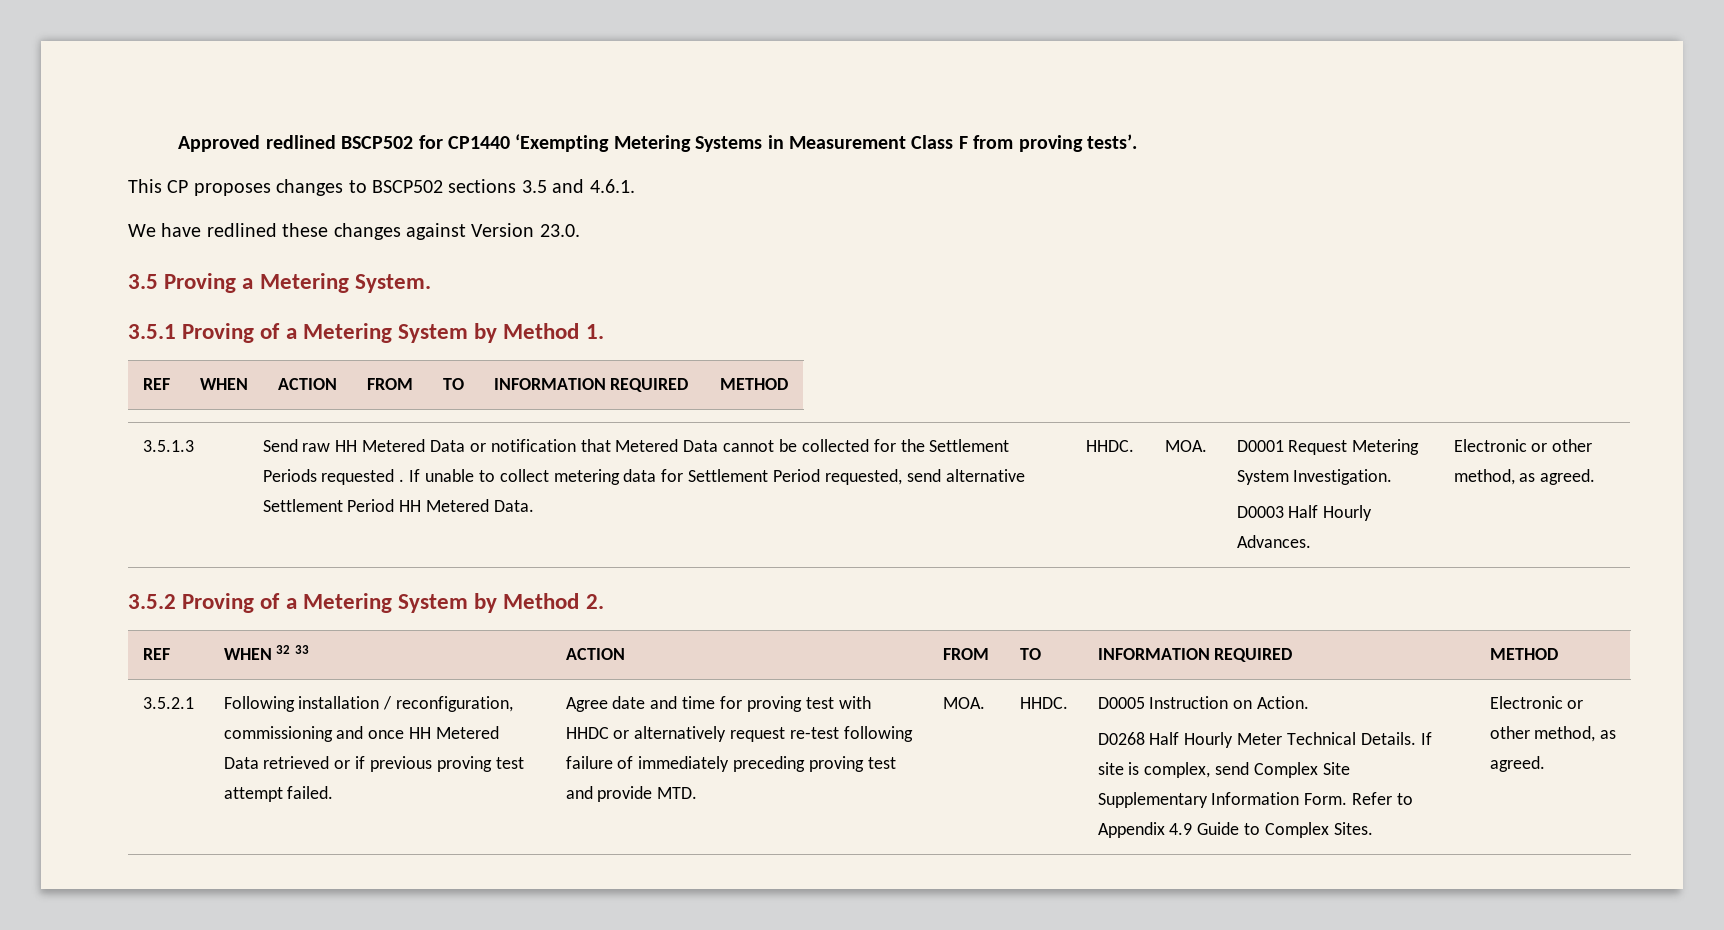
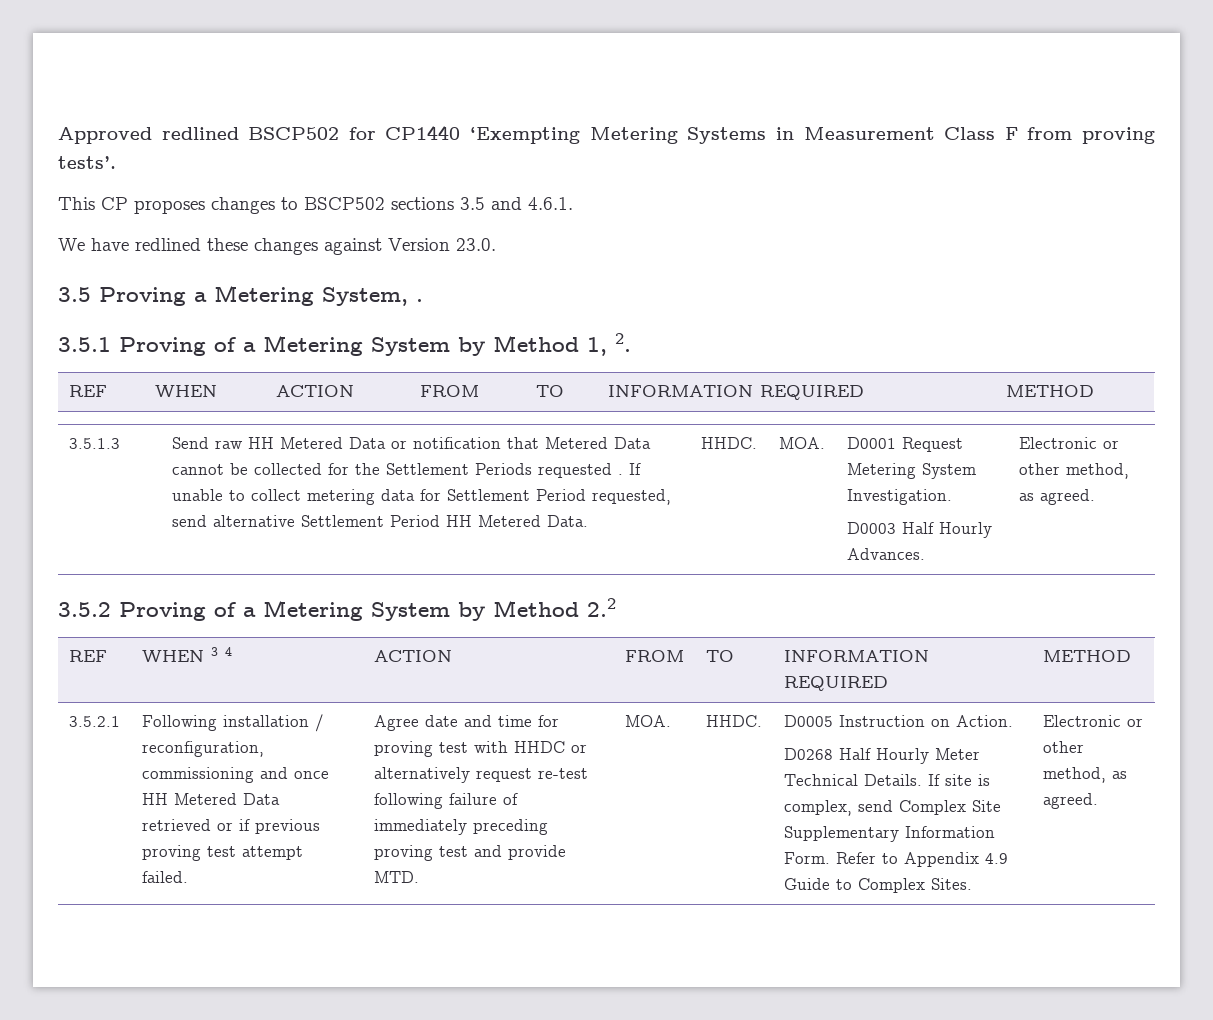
- 3.5 Proving a Metering System.
+ 3.5 Proving a Metering System, .
- 3.5.1 Proving of a Metering System by Method 1.
+ 3.5.1 Proving of a Metering System by Method 1, 2.
- 3.5.2 Proving of a Metering System by Method 2.
- REF | WHEN 32 33 | ACTION | FROM | TO | INFORMATION REQUIRED | METHOD
+ 3.5.2 Proving of a Metering System by Method 2.2
+ REF | WHEN 3 4 | ACTION | FROM | TO | INFORMATION REQUIRED | METHOD

